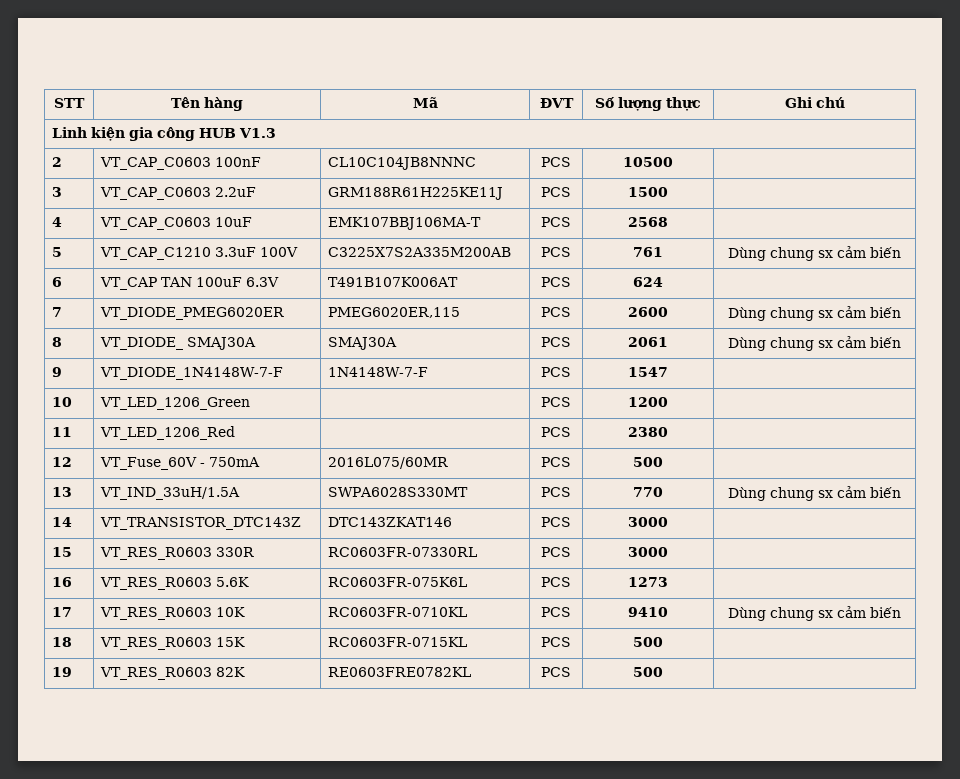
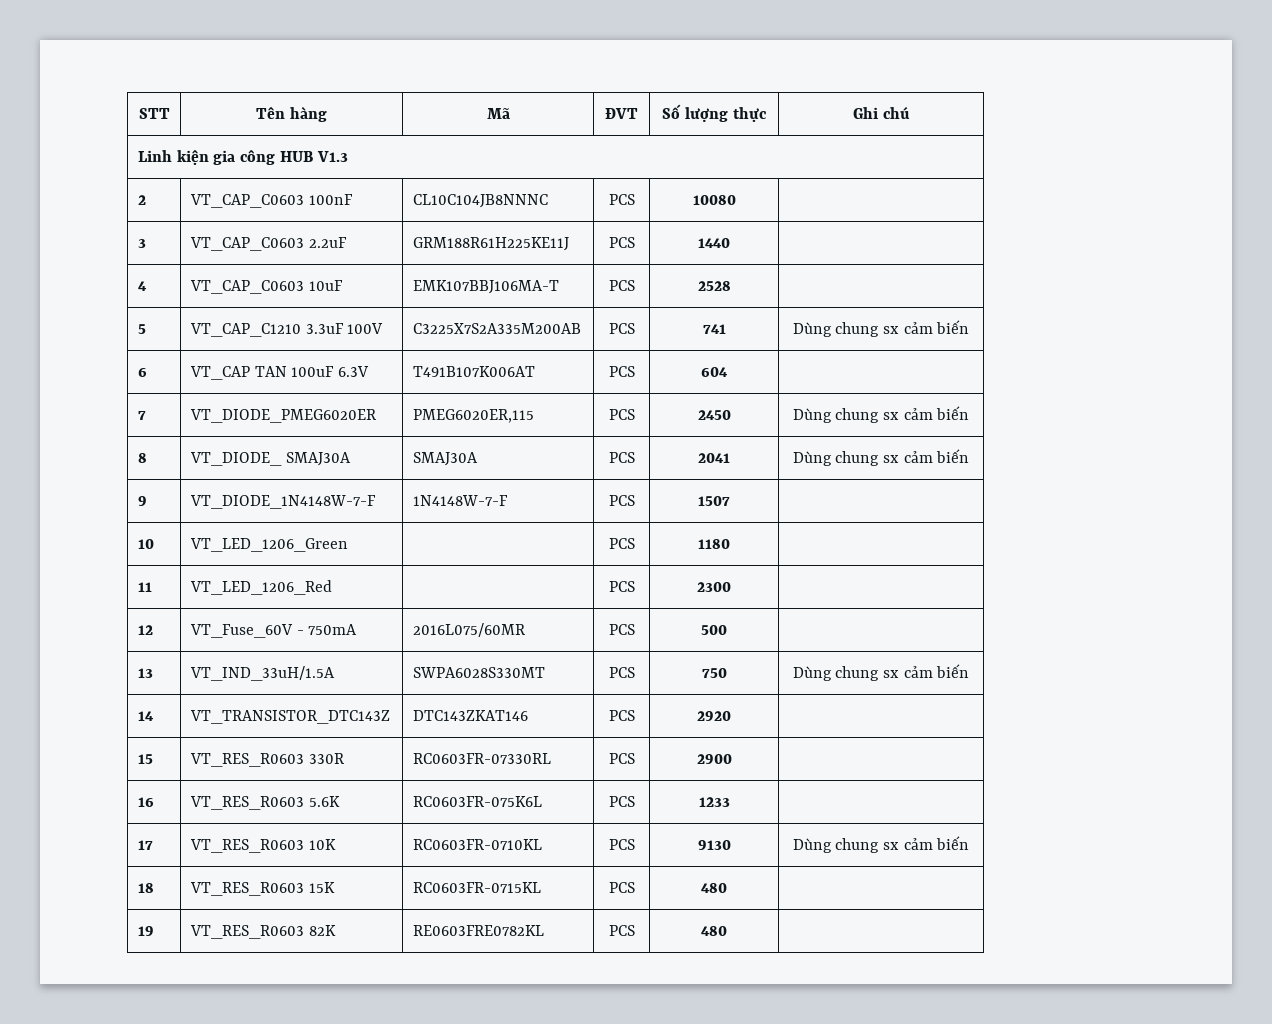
- 2 | VT_CAP_C0603 100nF | CL10C104JB8NNNC | PCS | 10500 |
+ 2 | VT_CAP_C0603 100nF | CL10C104JB8NNNC | PCS | 10080 |
- 3 | VT_CAP_C0603 2.2uF | GRM188R61H225KE11J | PCS | 1500 |
+ 3 | VT_CAP_C0603 2.2uF | GRM188R61H225KE11J | PCS | 1440 |
- 4 | VT_CAP_C0603 10uF | EMK107BBJ106MA-T | PCS | 2568 |
+ 4 | VT_CAP_C0603 10uF | EMK107BBJ106MA-T | PCS | 2528 |
- 5 | VT_CAP_C1210 3.3uF 100V | C3225X7S2A335M200AB | PCS | 761 | Dùng chung sx cảm biến
+ 5 | VT_CAP_C1210 3.3uF 100V | C3225X7S2A335M200AB | PCS | 741 | Dùng chung sx cảm biến
- 6 | VT_CAP TAN 100uF 6.3V | T491B107K006AT | PCS | 624 |
+ 6 | VT_CAP TAN 100uF 6.3V | T491B107K006AT | PCS | 604 |
- 7 | VT_DIODE_PMEG6020ER | PMEG6020ER,115 | PCS | 2600 | Dùng chung sx cảm biến
+ 7 | VT_DIODE_PMEG6020ER | PMEG6020ER,115 | PCS | 2450 | Dùng chung sx cảm biến
- 8 | VT_DIODE_ SMAJ30A | SMAJ30A | PCS | 2061 | Dùng chung sx cảm biến
+ 8 | VT_DIODE_ SMAJ30A | SMAJ30A | PCS | 2041 | Dùng chung sx cảm biến
- 9 | VT_DIODE_1N4148W-7-F | 1N4148W-7-F | PCS | 1547 |
+ 9 | VT_DIODE_1N4148W-7-F | 1N4148W-7-F | PCS | 1507 |
- 10 | VT_LED_1206_Green | | PCS | 1200 |
+ 10 | VT_LED_1206_Green | | PCS | 1180 |
- 11 | VT_LED_1206_Red | | PCS | 2380 |
+ 11 | VT_LED_1206_Red | | PCS | 2300 |
- 13 | VT_IND_33uH/1.5A | SWPA6028S330MT | PCS | 770 | Dùng chung sx cảm biến
+ 13 | VT_IND_33uH/1.5A | SWPA6028S330MT | PCS | 750 | Dùng chung sx cảm biến
- 14 | VT_TRANSISTOR_DTC143Z | DTC143ZKAT146 | PCS | 3000 |
+ 14 | VT_TRANSISTOR_DTC143Z | DTC143ZKAT146 | PCS | 2920 |
- 15 | VT_RES_R0603 330R | RC0603FR-07330RL | PCS | 3000 |
+ 15 | VT_RES_R0603 330R | RC0603FR-07330RL | PCS | 2900 |
- 16 | VT_RES_R0603 5.6K | RC0603FR-075K6L | PCS | 1273 |
+ 16 | VT_RES_R0603 5.6K | RC0603FR-075K6L | PCS | 1233 |
- 17 | VT_RES_R0603 10K | RC0603FR-0710KL | PCS | 9410 | Dùng chung sx cảm biến
+ 17 | VT_RES_R0603 10K | RC0603FR-0710KL | PCS | 9130 | Dùng chung sx cảm biến
- 18 | VT_RES_R0603 15K | RC0603FR-0715KL | PCS | 500 |
+ 18 | VT_RES_R0603 15K | RC0603FR-0715KL | PCS | 480 |
- 19 | VT_RES_R0603 82K | RE0603FRE0782KL | PCS | 500 |
+ 19 | VT_RES_R0603 82K | RE0603FRE0782KL | PCS | 480 |

